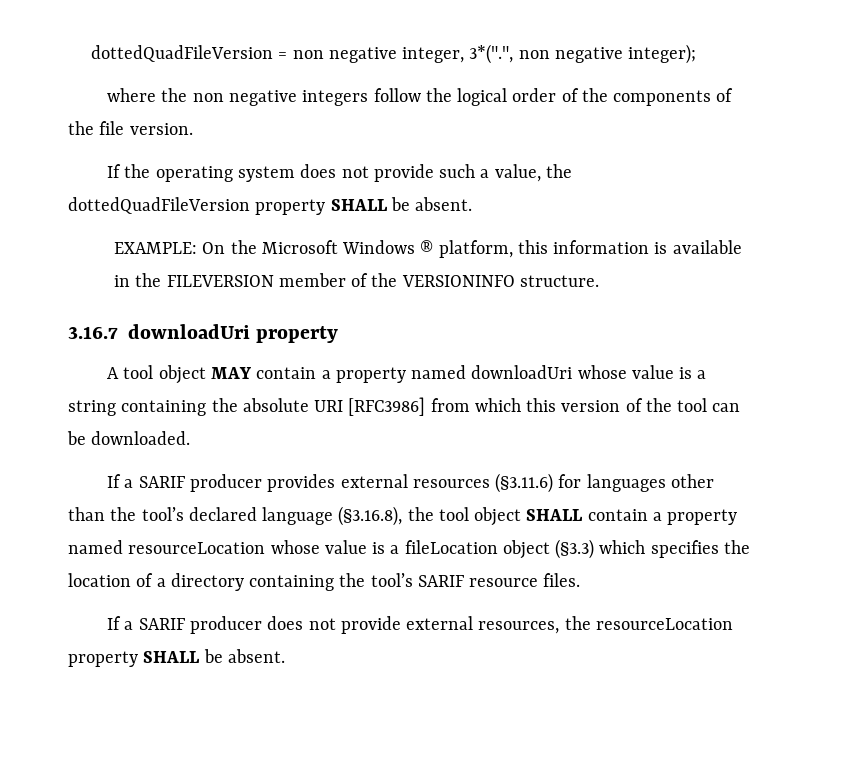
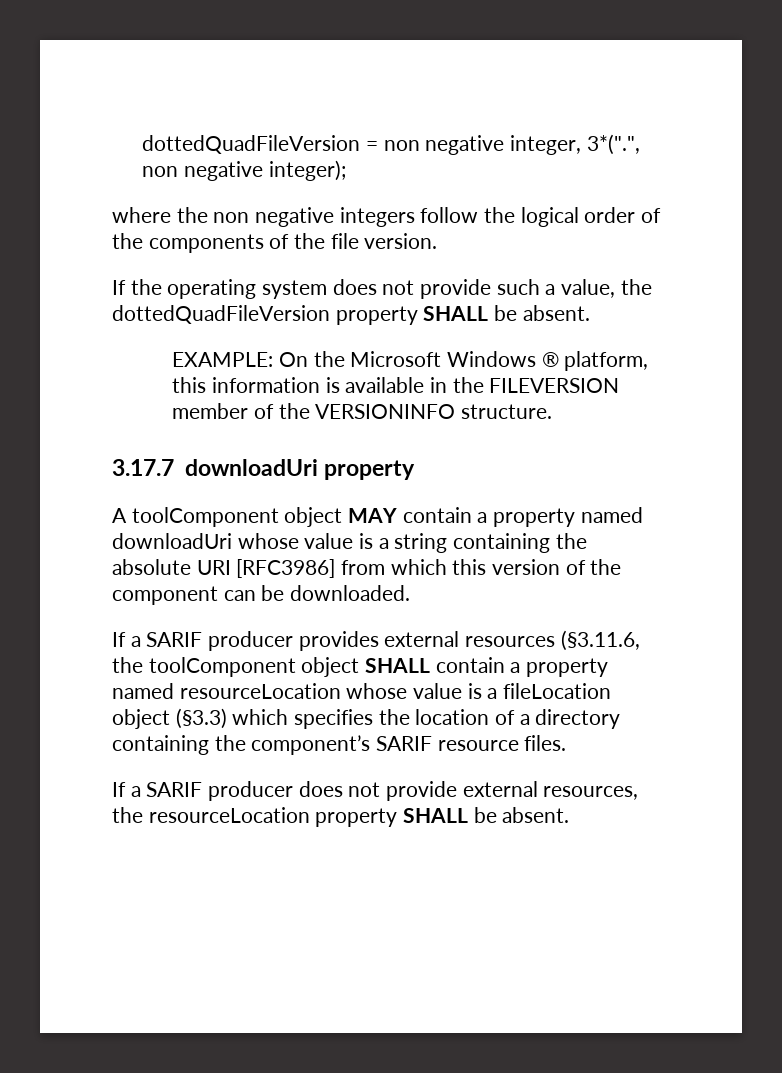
- 3.16.7 downloadUri property
+ 3.17.7 downloadUri property
- A tool object MAY contain a property named downloadUri whose value is a string containing the absolute URI [RFC3986] from which this version of the tool can be downloaded.
+ A toolComponent object MAY contain a property named downloadUri whose value is a string containing the absolute URI [RFC3986] from which this version of the component can be downloaded.
- If a SARIF producer provides external resources (§3.11.6) for languages other than the tool’s declared language (§3.16.8), the tool object SHALL contain a property named resourceLocation whose value is a fileLocation object (§3.3) which specifies the location of a directory containing the tool’s SARIF resource files.
+ If a SARIF producer provides external resources (§3.11.6, the toolComponent object SHALL contain a property named resourceLocation whose value is a fileLocation object (§3.3) which specifies the location of a directory containing the component’s SARIF resource files.

